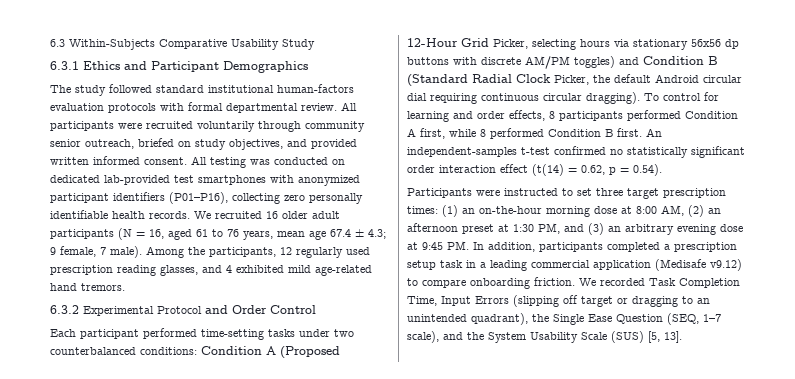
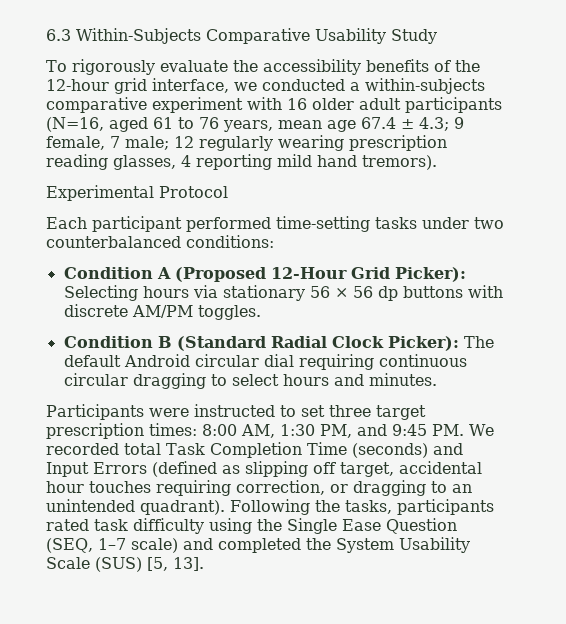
- 6.3.1 Ethics and Participant Demographics
- The study followed standard institutional human-factors evaluation protocols with formal departmental review. All participants were recruited voluntarily through community senior outreach, briefed on study objectives, and provided written informed consent. All testing was conducted on dedicated lab-provided test smartphones with anonymized participant identifiers (P01–P16), collecting zero personally identifiable health records. We recruited 16 older adult participants (N = 16, aged 61 to 76 years, mean age 67.4 ± 4.3; 9 female, 7 male). Among the participants, 12 regularly used prescription reading glasses, and 4 exhibited mild age-related hand tremors.
- 6.3.2 Experimental Protocol and Order Control
+ To rigorously evaluate the accessibility benefits of the 12-hour grid interface, we conducted a within-subjects comparative experiment with 16 older adult participants (N=16, aged 61 to 76 years, mean age 67.4 ± 4.3; 9 female, 7 male; 12 regularly wearing prescription reading glasses, 4 reporting mild hand tremors).
+ Experimental Protocol
- Each participant performed time-setting tasks under two counterbalanced conditions: Condition A (Proposed 12-Hour Grid Picker, selecting hours via stationary 56x56 dp buttons with discrete AM/PM toggles) and Condition B (Standard Radial Clock Picker, the default Android circular dial requiring continuous circular dragging). To control for learning and order effects, 8 participants performed Condition A first, while 8 performed Condition B first. An independent-samples t-test confirmed no statistically significant order interaction effect (t(14) = 0.62, p = 0.54).
+ Each participant performed time-setting tasks under two counterbalanced conditions:
+ Condition A (Proposed 12-Hour Grid Picker): Selecting hours via stationary 56 × 56 dp buttons with discrete AM/PM toggles.
+ Condition B (Standard Radial Clock Picker): The default Android circular dial requiring continuous circular dragging to select hours and minutes.
- Participants were instructed to set three target prescription times: (1) an on-the-hour morning dose at 8:00 AM, (2) an afternoon preset at 1:30 PM, and (3) an arbitrary evening dose at 9:45 PM. In addition, participants completed a prescription setup task in a leading commercial application (Medisafe v9.12) to compare onboarding friction. We recorded Task Completion Time, Input Errors (slipping off target or dragging to an unintended quadrant), the Single Ease Question (SEQ, 1–7 scale), and the System Usability Scale (SUS) [5, 13].
+ Participants were instructed to set three target prescription times: 8:00 AM, 1:30 PM, and 9:45 PM. We recorded total Task Completion Time (seconds) and Input Errors (defined as slipping off target, accidental hour touches requiring correction, or dragging to an unintended quadrant). Following the tasks, participants rated task difficulty using the Single Ease Question (SEQ, 1–7 scale) and completed the System Usability Scale (SUS) [5, 13].

